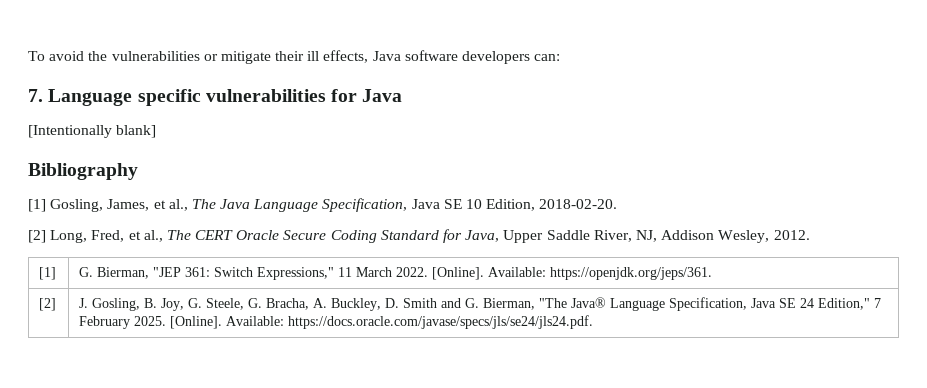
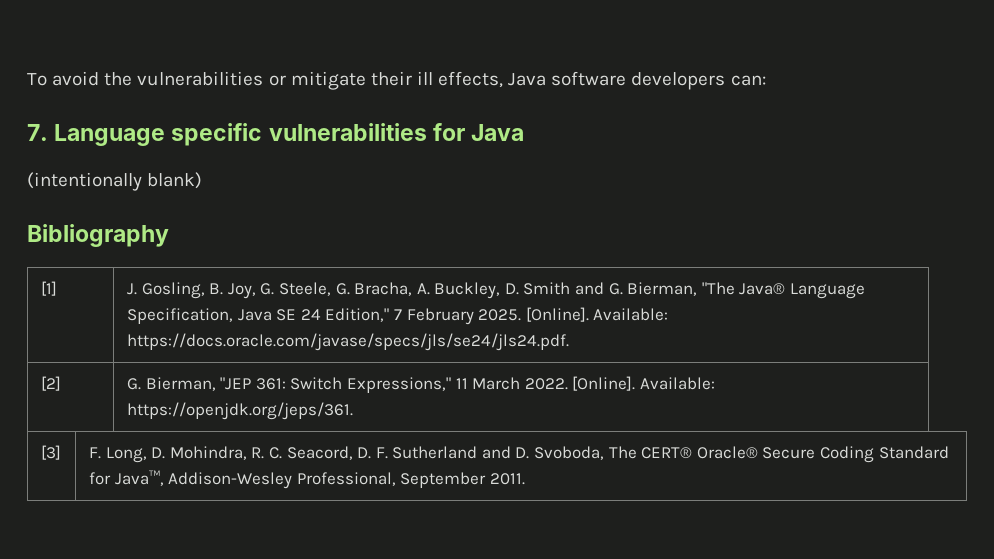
- [Intentionally blank]
+ (intentionally blank)
- [1] Gosling, James, et al., The Java Language Specification, Java SE 10 Edition, 2018-02-20.
- [2] Long, Fred, et al., The CERT Oracle Secure Coding Standard for Java, Upper Saddle River, NJ, Addison Wesley, 2012.
- [1] | G. Bierman, "JEP 361: Switch Expressions," 11 March 2022. [Online]. Available: https://openjdk.org/jeps/361.
- [2] | J. Gosling, B. Joy, G. Steele, G. Bracha, A. Buckley, D. Smith and G. Bierman, "The Java® Language Specification, Java SE 24 Edition," 7 February 2025. [Online]. Available: https://docs.oracle.com/javase/specs/jls/se24/jls24.pdf.
+ [1] | J. Gosling, B. Joy, G. Steele, G. Bracha, A. Buckley, D. Smith and G. Bierman, "The Java® Language Specification, Java SE 24 Edition," 7 February 2025. [Online]. Available: https://docs.oracle.com/javase/specs/jls/se24/jls24.pdf.
+ [2] | G. Bierman, "JEP 361: Switch Expressions," 11 March 2022. [Online]. Available: https://openjdk.org/jeps/361.
+ [3] | F. Long, D. Mohindra, R. C. Seacord, D. F. Sutherland and D. Svoboda, The CERT® Oracle® Secure Coding Standard for Java™, Addison-Wesley Professional, September 2011.

